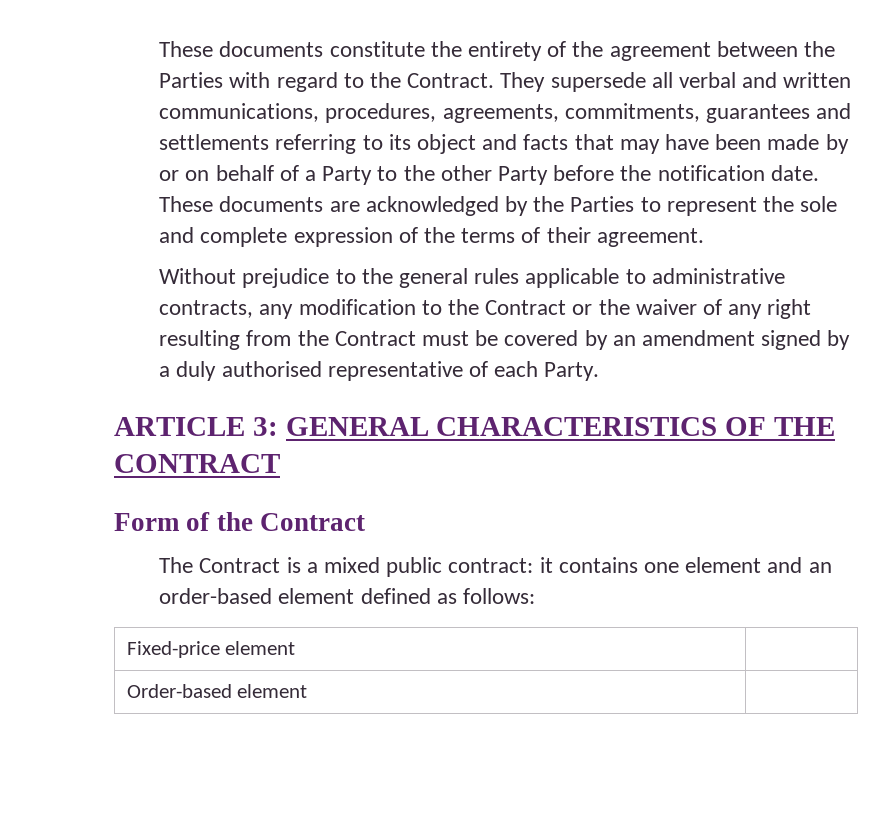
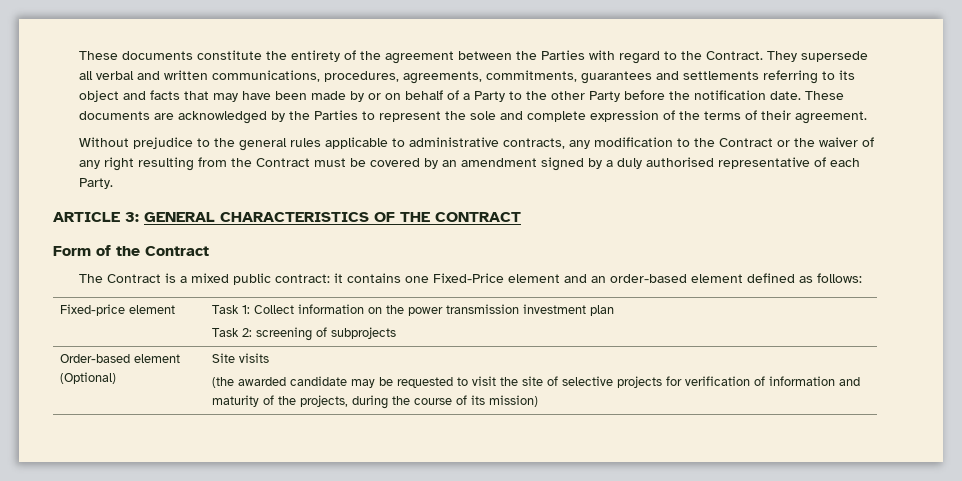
- The Contract is a mixed public contract: it contains one element and an order-based element defined as follows:
+ The Contract is a mixed public contract: it contains one Fixed-Price element and an order-based element defined as follows:
- Fixed-price element |
- Order-based element |
+ Fixed-price element | Task 1: Collect information on the power transmission investment plan
+ Task 2: screening of subprojects
+ Order-based element (Optional) | Site visits
+ (the awarded candidate may be requested to visit the site of selective projects for verification of information and maturity of the projects, during the course of its mission)

